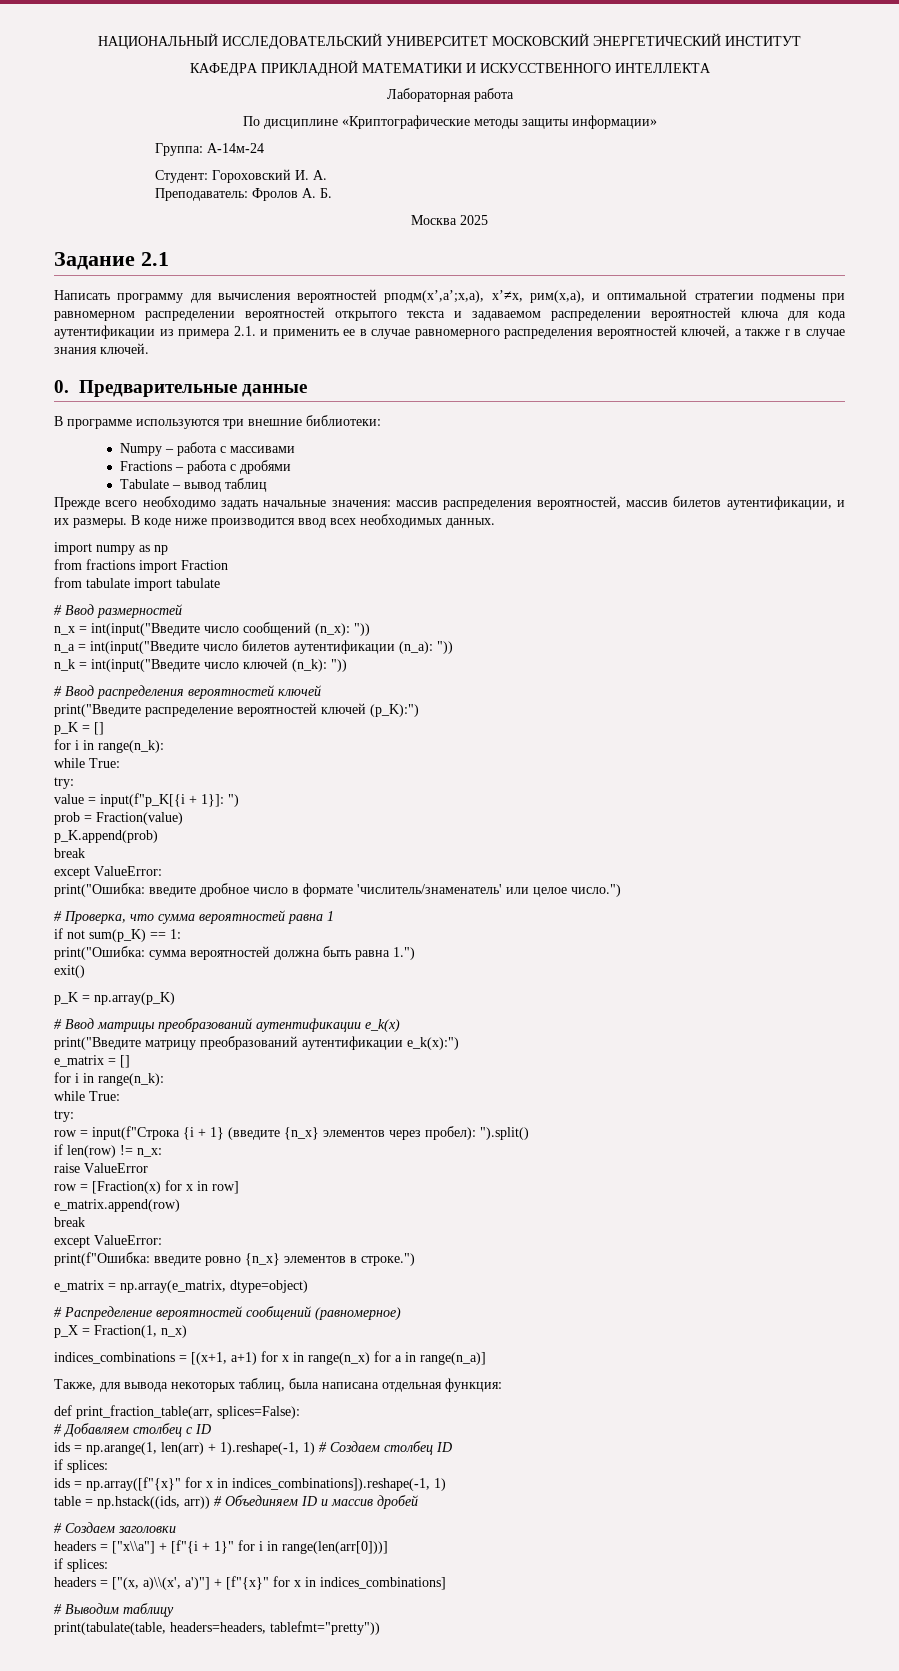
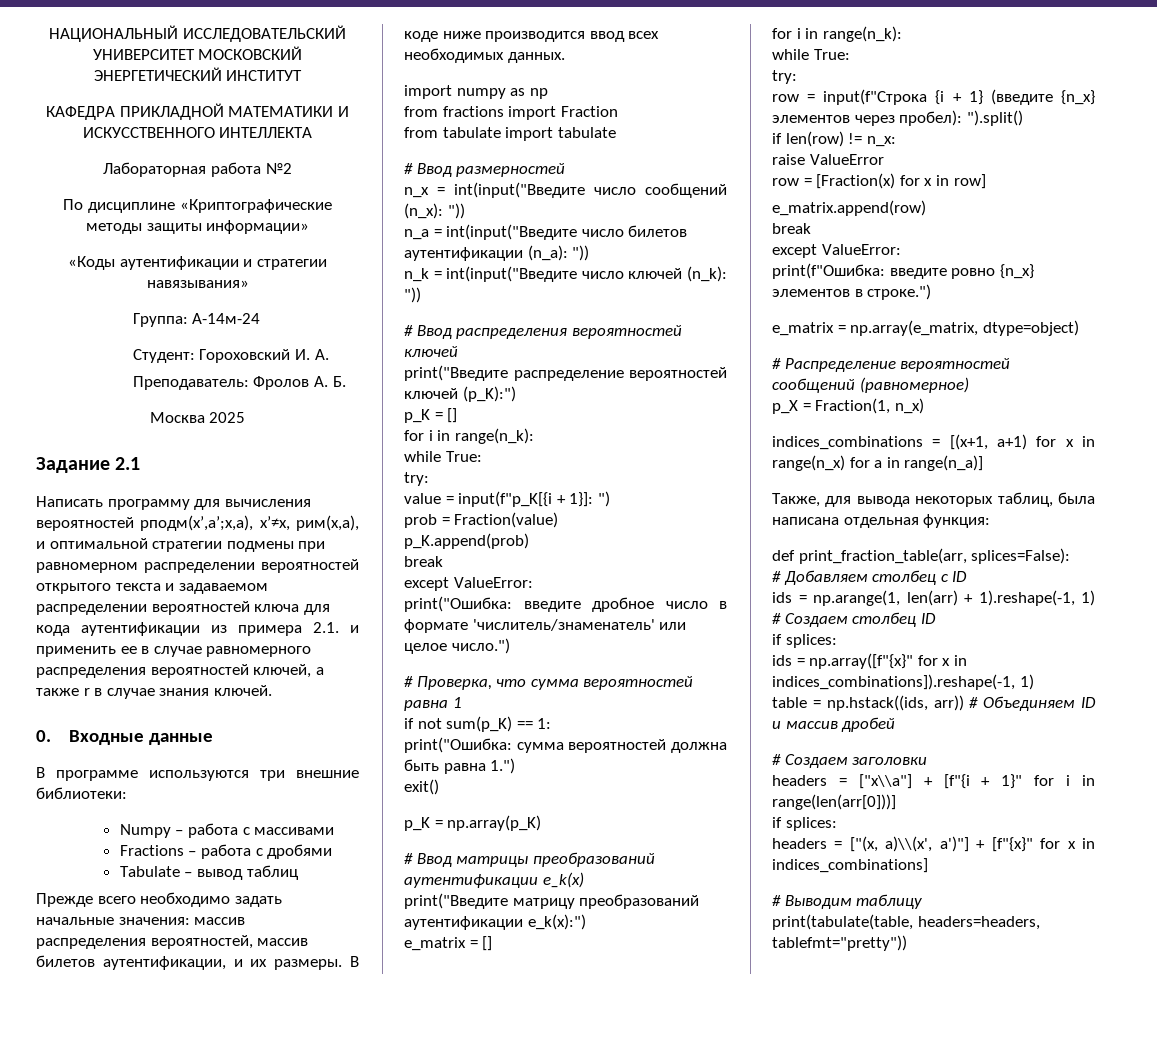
- Лабораторная работа
+ Лабораторная работа №2
+ «Коды аутентификации и стратегии навязывания»
- 0. Предварительные данные
+ 0. Входные данные

